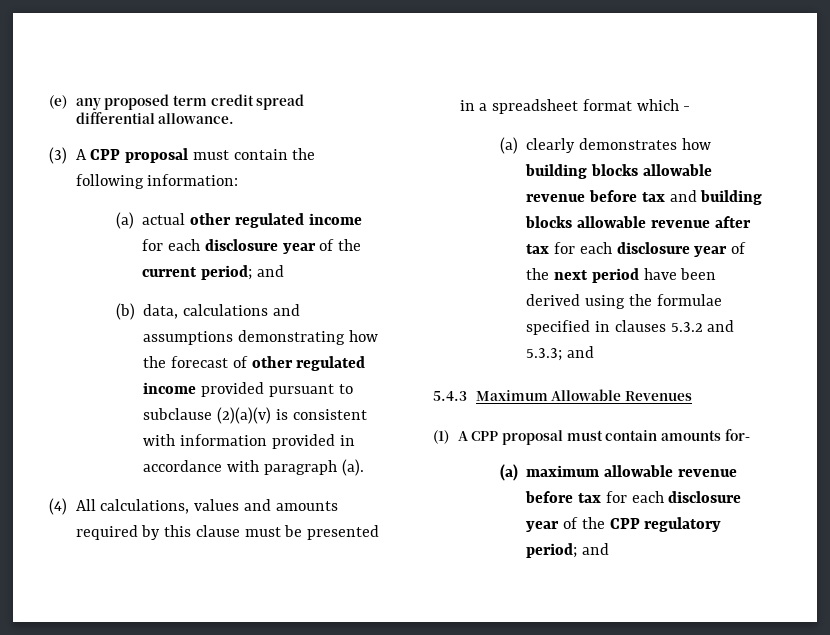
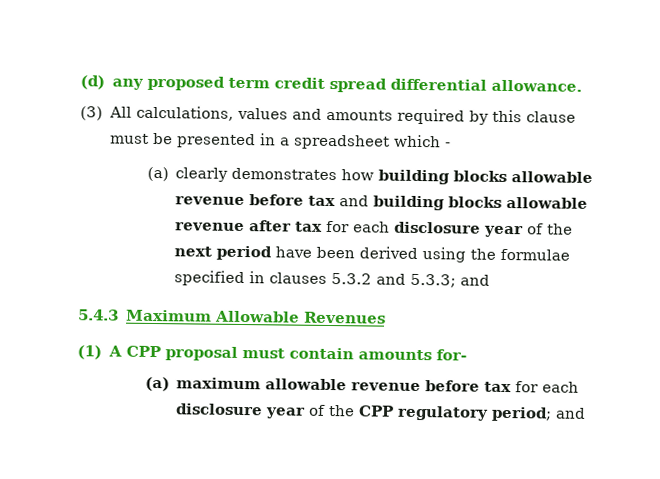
- (e) any proposed term credit spread differential allowance.
+ (d) any proposed term credit spread differential allowance.
- (3) A CPP proposal must contain the following information:
- (a) actual other regulated income for each disclosure year of the current period; and
- (b) data, calculations and assumptions demonstrating how the forecast of other regulated income provided pursuant to subclause (2)(a)(v) is consistent with information provided in accordance with paragraph (a).
- (4) All calculations, values and amounts required by this clause must be presented in a spreadsheet format which -
+ (3) All calculations, values and amounts required by this clause must be presented in a spreadsheet which -

